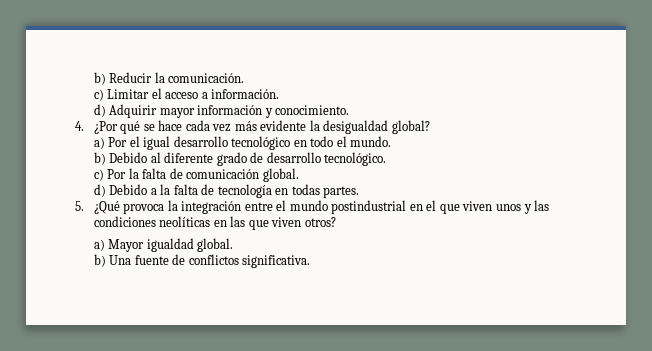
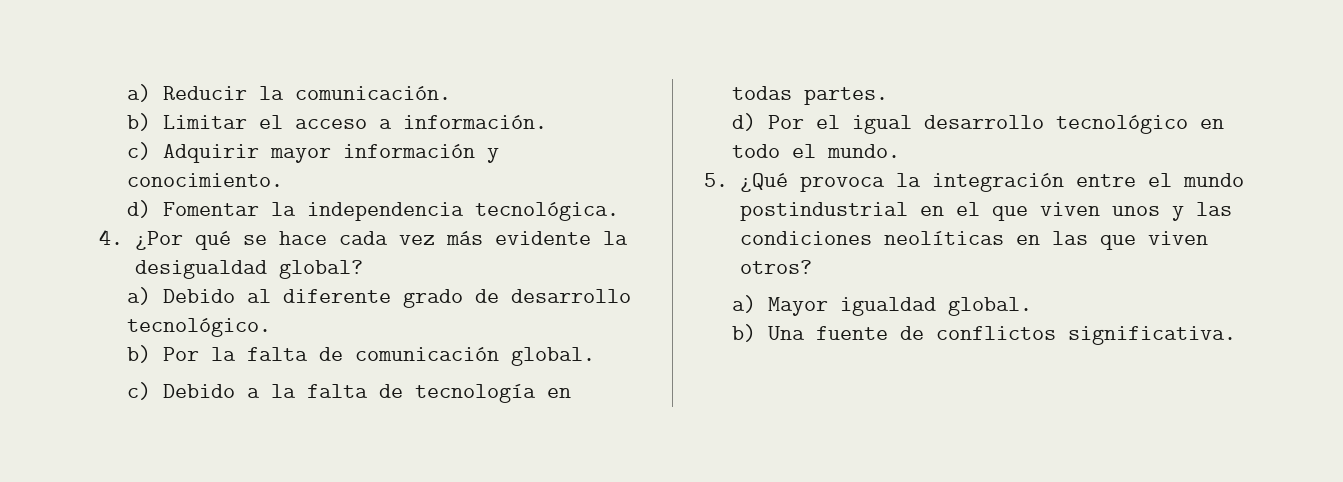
- b) Reducir la comunicación.
+ a) Reducir la comunicación.
- c) Limitar el acceso a información.
+ b) Limitar el acceso a información.
- d) Adquirir mayor información y conocimiento.
+ c) Adquirir mayor información y conocimiento.
+ d) Fomentar la independencia tecnológica.
- a) Por el igual desarrollo tecnológico en todo el mundo.
+ a) Debido al diferente grado de desarrollo tecnológico.
+ b) Por la falta de comunicación global.
+ c) Debido a la falta de tecnología en todas partes.
+ d) Por el igual desarrollo tecnológico en todo el mundo.
- b) Debido al diferente grado de desarrollo tecnológico.
- c) Por la falta de comunicación global.
- d) Debido a la falta de tecnología en todas partes.

